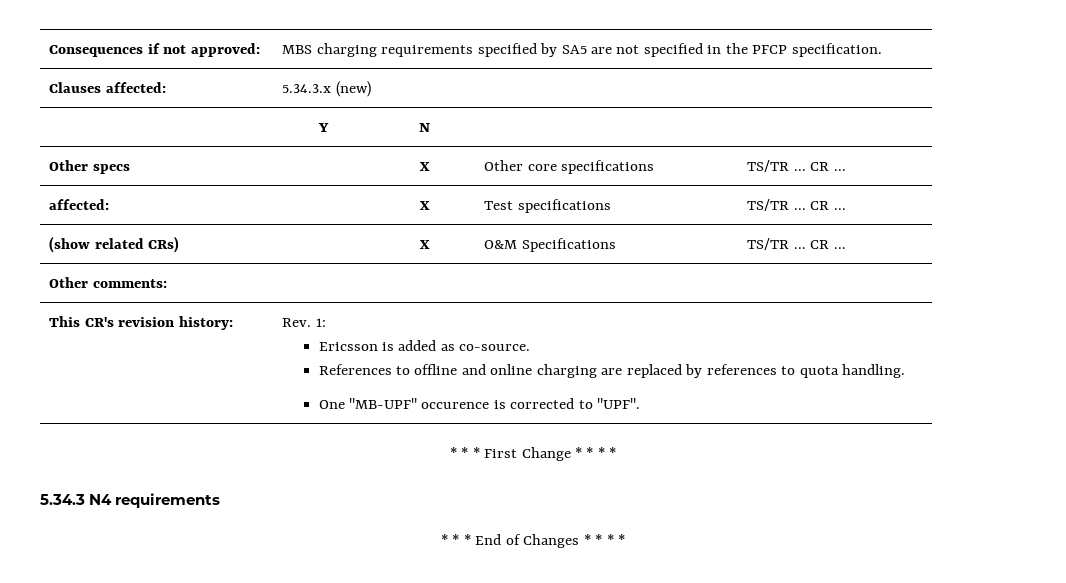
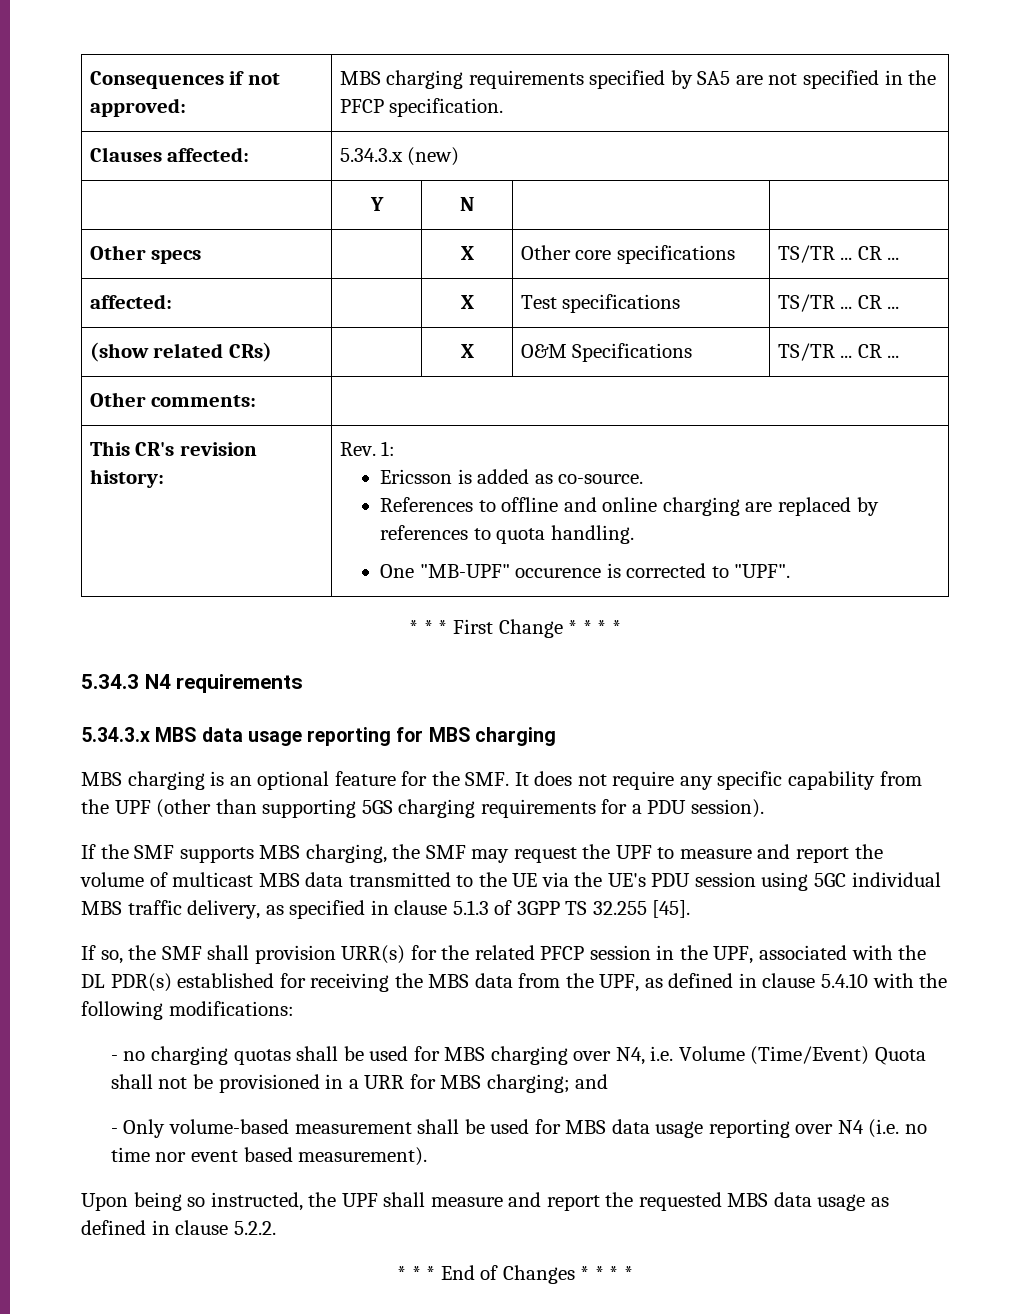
+ 5.34.3.x MBS data usage reporting for MBS charging
+ MBS charging is an optional feature for the SMF. It does not require any specific capability from the UPF (other than supporting 5GS charging requirements for a PDU session).
+ If the SMF supports MBS charging, the SMF may request the UPF to measure and report the volume of multicast MBS data transmitted to the UE via the UE's PDU session using 5GC individual MBS traffic delivery, as specified in clause 5.1.3 of 3GPP TS 32.255 [45].
+ If so, the SMF shall provision URR(s) for the related PFCP session in the UPF, associated with the DL PDR(s) established for receiving the MBS data from the UPF, as defined in clause 5.4.10 with the following modifications:
+ - no charging quotas shall be used for MBS charging over N4, i.e. Volume (Time/Event) Quota shall not be provisioned in a URR for MBS charging; and
+ - Only volume-based measurement shall be used for MBS data usage reporting over N4 (i.e. no time nor event based measurement).
+ Upon being so instructed, the UPF shall measure and report the requested MBS data usage as defined in clause 5.2.2.

